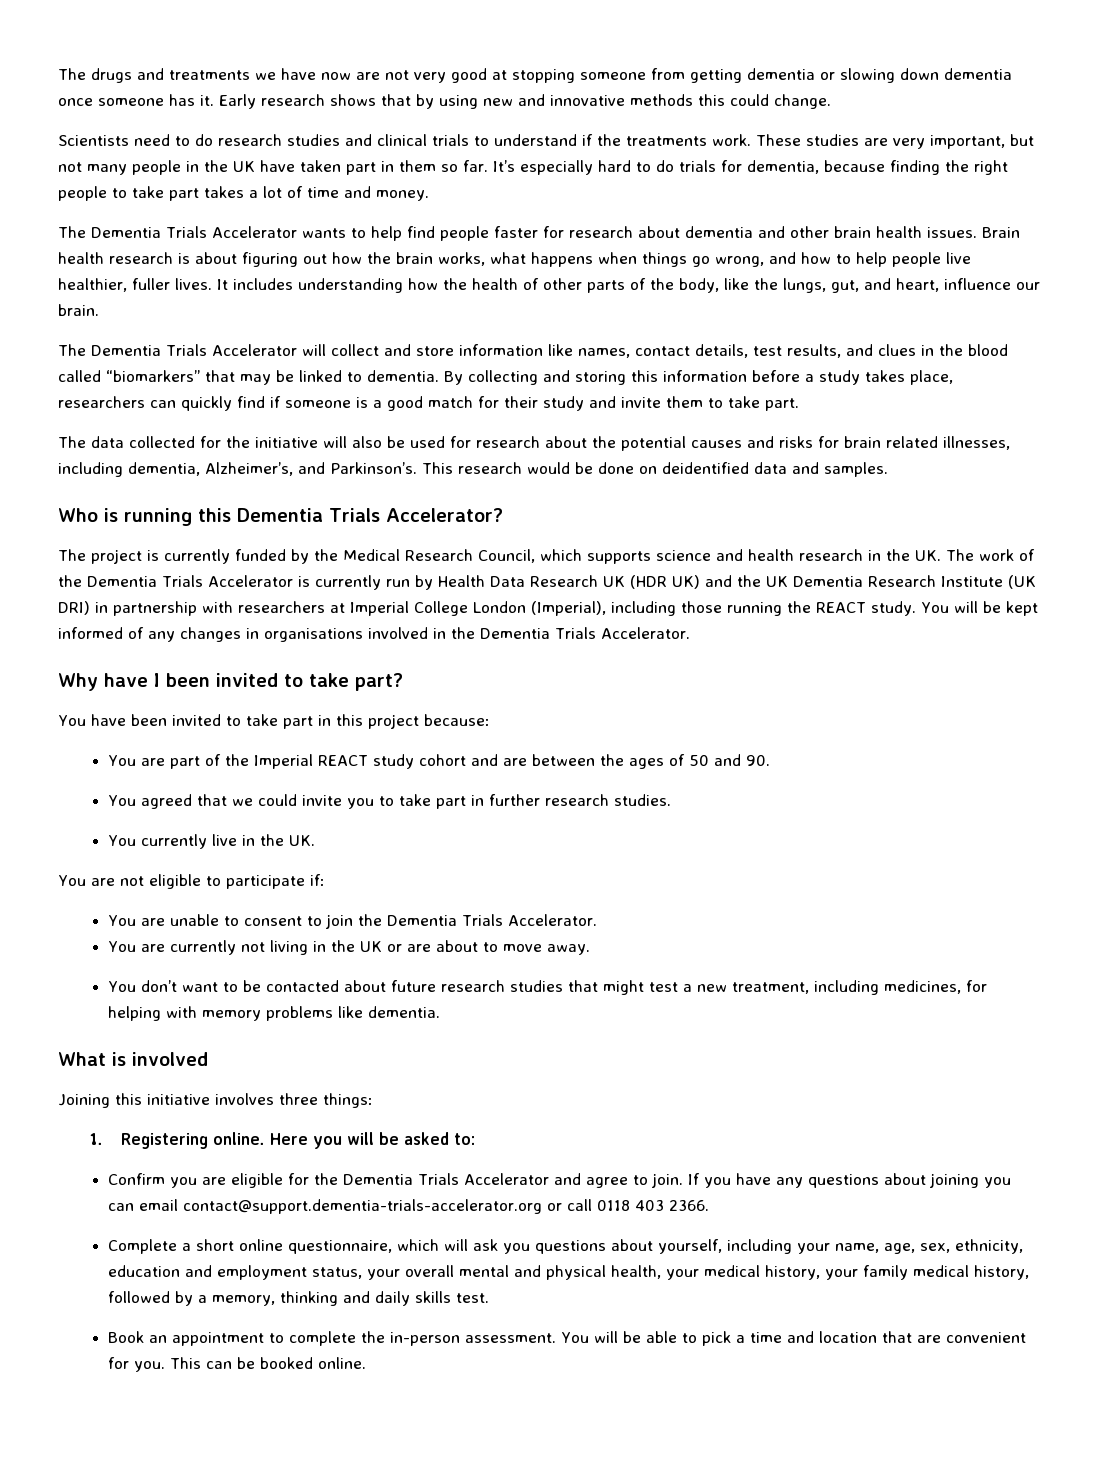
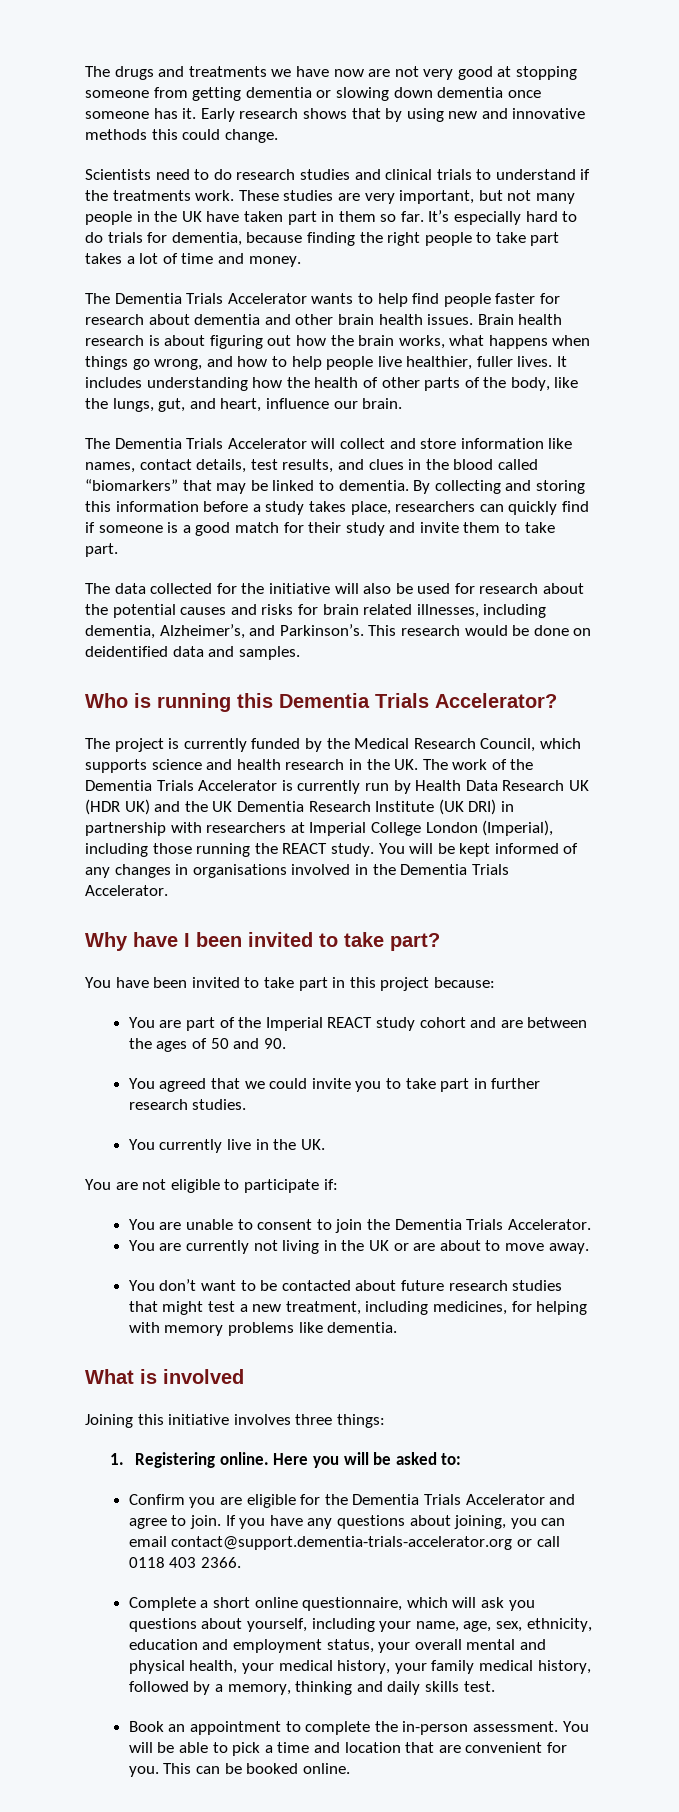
- If you have any questions about joining you can email contact@support.dementia-trials-accelerator.org or call 0118 403 2366.
+ If you have any questions about joining, you can email contact@support.dementia-trials-accelerator.org or call 0118 403 2366.

